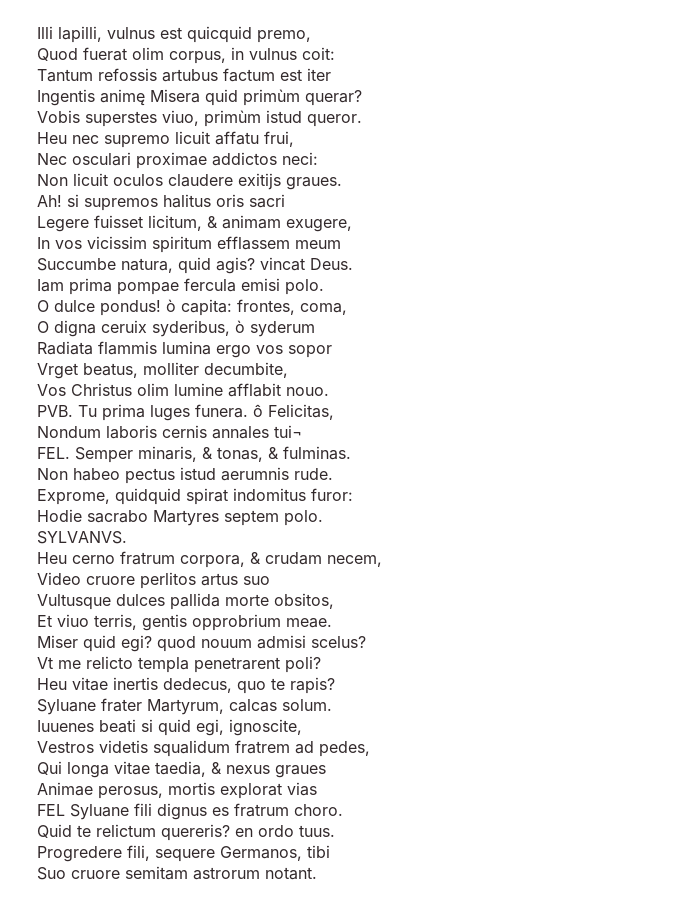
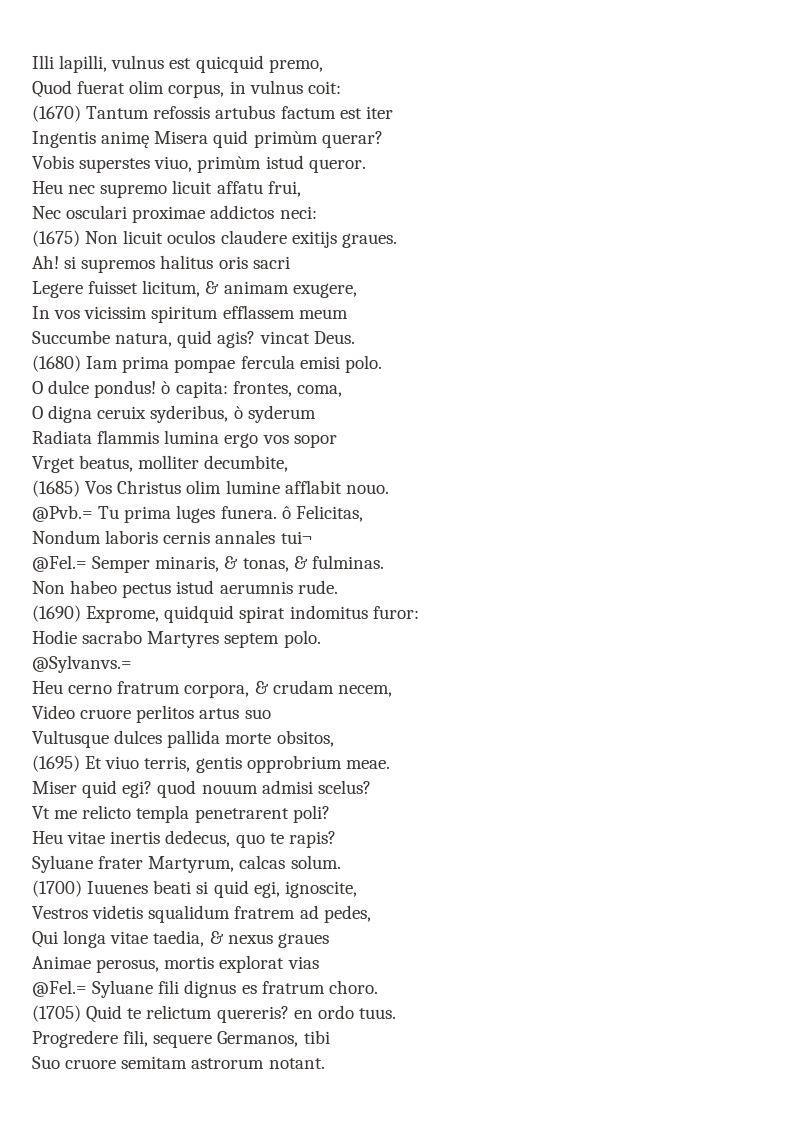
- Tantum refossis artubus factum est iter
+ (1670) Tantum refossis artubus factum est iter
- Non licuit oculos claudere exitijs graues.
+ (1675) Non licuit oculos claudere exitijs graues.
- Iam prima pompae fercula emisi polo.
+ (1680) Iam prima pompae fercula emisi polo.
- Vos Christus olim lumine afflabit nouo.
+ (1685) Vos Christus olim lumine afflabit nouo.
- PVB. Tu prima luges funera. ô Felicitas,
+ @Pvb.= Tu prima luges funera. ô Felicitas,
- FEL. Semper minaris, & tonas, & fulminas.
+ @Fel.= Semper minaris, & tonas, & fulminas.
- Exprome, quidquid spirat indomitus furor:
+ (1690) Exprome, quidquid spirat indomitus furor:
- SYLVANVS.
+ @Sylvanvs.=
- Et viuo terris, gentis opprobrium meae.
+ (1695) Et viuo terris, gentis opprobrium meae.
- Iuuenes beati si quid egi, ignoscite,
+ (1700) Iuuenes beati si quid egi, ignoscite,
- FEL Syluane fili dignus es fratrum choro.
+ @Fel.= Syluane fili dignus es fratrum choro.
- Quid te relictum quereris? en ordo tuus.
+ (1705) Quid te relictum quereris? en ordo tuus.

